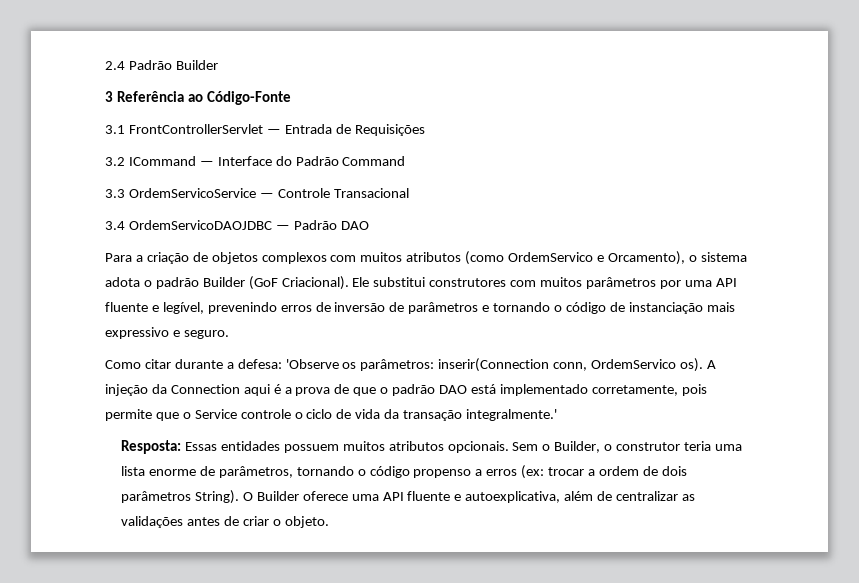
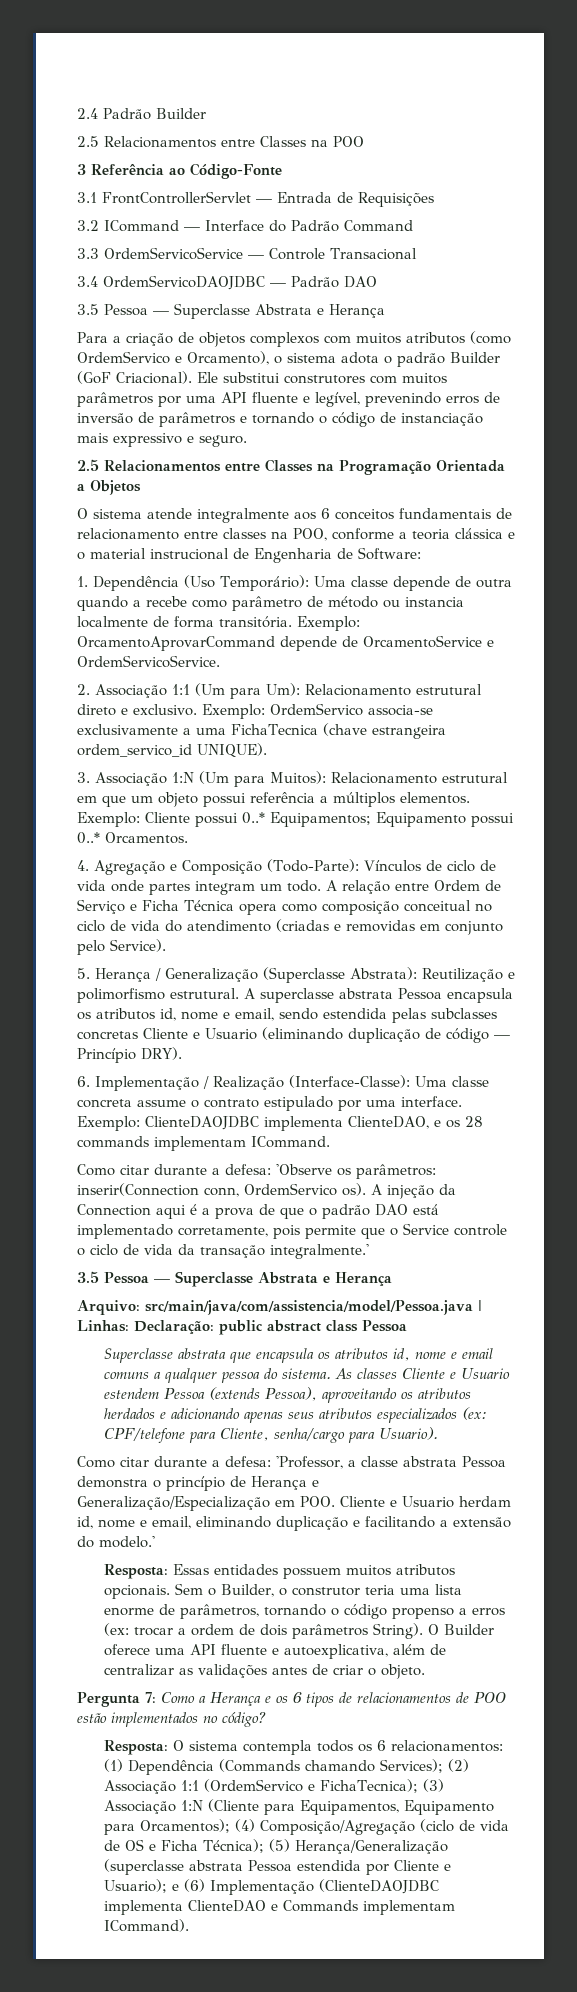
+ 2.5 Relacionamentos entre Classes na POO
  3.4 OrdemServicoDAOJDBC — Padrão DAO
+ 3.5 Pessoa — Superclasse Abstrata e Herança
+ 2.5 Relacionamentos entre Classes na Programação Orientada a Objetos
+ O sistema atende integralmente aos 6 conceitos fundamentais de relacionamento entre classes na POO, conforme a teoria clássica e o material instrucional de Engenharia de Software:
+ 1. Dependência (Uso Temporário): Uma classe depende de outra quando a recebe como parâmetro de método ou instancia localmente de forma transitória. Exemplo: OrcamentoAprovarCommand depende de OrcamentoService e OrdemServicoService.
+ 2. Associação 1:1 (Um para Um): Relacionamento estrutural direto e exclusivo. Exemplo: OrdemServico associa-se exclusivamente a uma FichaTecnica (chave estrangeira ordem_servico_id UNIQUE).
+ 3. Associação 1:N (Um para Muitos): Relacionamento estrutural em que um objeto possui referência a múltiplos elementos. Exemplo: Cliente possui 0..* Equipamentos; Equipamento possui 0..* Orcamentos.
+ 4. Agregação e Composição (Todo-Parte): Vínculos de ciclo de vida onde partes integram um todo. A relação entre Ordem de Serviço e Ficha Técnica opera como composição conceitual no ciclo de vida do atendimento (criadas e removidas em conjunto pelo Service).
+ 5. Herança / Generalização (Superclasse Abstrata): Reutilização e polimorfismo estrutural. A superclasse abstrata Pessoa encapsula os atributos id, nome e email, sendo estendida pelas subclasses concretas Cliente e Usuario (eliminando duplicação de código — Princípio DRY).
+ 6. Implementação / Realização (Interface-Classe): Uma classe concreta assume o contrato estipulado por uma interface. Exemplo: ClienteDAOJDBC implementa ClienteDAO, e os 28 commands implementam ICommand.
  A injeção da Connection aqui é a prova de que o padrão DAO está implementado corretamente, pois permite que o Service controle o ciclo de vida da transação integralmente.'
+ 3.5 Pessoa — Superclasse Abstrata e Herança
+ Arquivo: src/main/java/com/assistencia/model/Pessoa.java | Linhas: Declaração: public abstract class Pessoa
+ Superclasse abstrata que encapsula os atributos id, nome e email comuns a qualquer pessoa do sistema. As classes Cliente e Usuario estendem Pessoa (extends Pessoa), aproveitando os atributos herdados e adicionando apenas seus atributos especializados (ex: CPF/telefone para Cliente, senha/cargo para Usuario).
+ Como citar durante a defesa: 'Professor, a classe abstrata Pessoa demonstra o princípio de Herança e Generalização/Especialização em POO. Cliente e Usuario herdam id, nome e email, eliminando duplicação e facilitando a extensão do modelo.'
+ Pergunta 7: Como a Herança e os 6 tipos de relacionamentos de POO estão implementados no código?
+ Resposta: O sistema contempla todos os 6 relacionamentos: (1) Dependência (Commands chamando Services); (2) Associação 1:1 (OrdemServico e FichaTecnica); (3) Associação 1:N (Cliente para Equipamentos, Equipamento para Orcamentos); (4) Composição/Agregação (ciclo de vida de OS e Ficha Técnica); (5) Herança/Generalização (superclasse abstrata Pessoa estendida por Cliente e Usuario); e (6) Implementação (ClienteDAOJDBC implementa ClienteDAO e Commands implementam ICommand).

